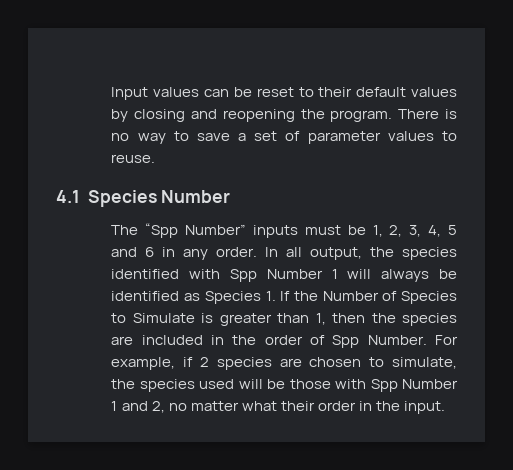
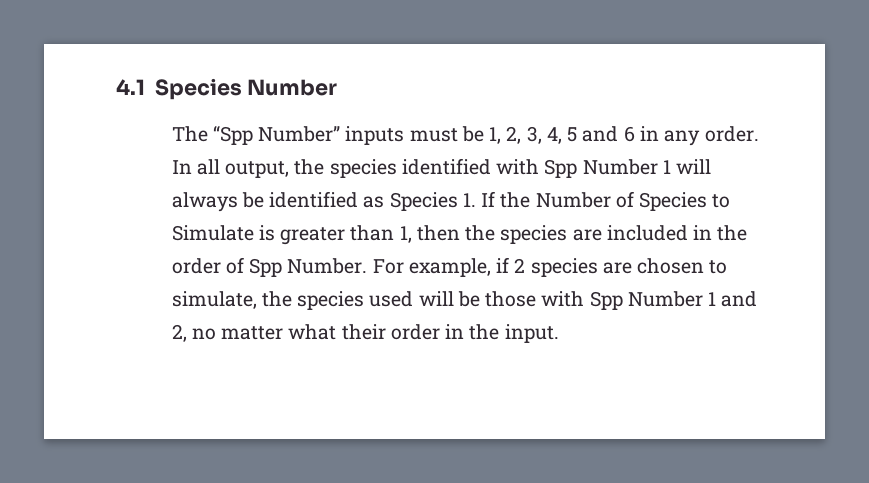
- Input values can be reset to their default values by closing and reopening the program. There is no way to save a set of parameter values to reuse.

